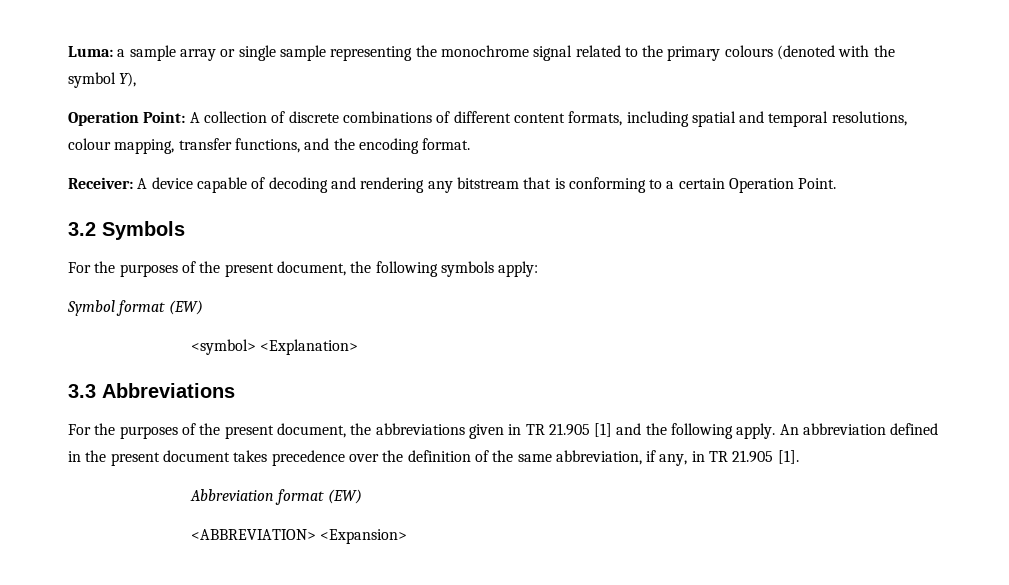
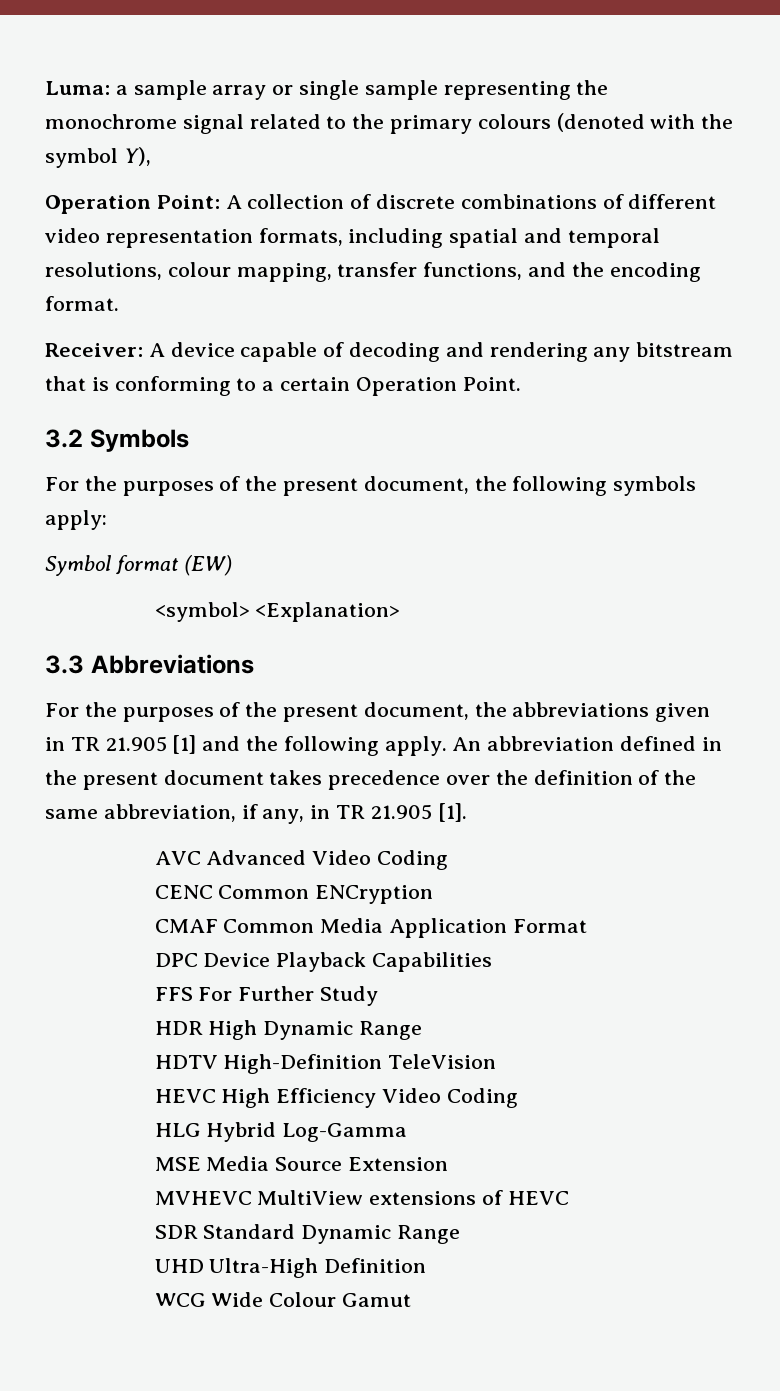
- Operation Point: A collection of discrete combinations of different content formats, including spatial and temporal resolutions, colour mapping, transfer functions, and the encoding format.
+ Operation Point: A collection of discrete combinations of different video representation formats, including spatial and temporal resolutions, colour mapping, transfer functions, and the encoding format.
- Abbreviation format (EW)
- <ABBREVIATION> <Expansion>
+ AVC Advanced Video Coding
+ CENC Common ENCryption
+ CMAF Common Media Application Format
+ DPC Device Playback Capabilities
+ FFS For Further Study
+ HDR High Dynamic Range
+ HDTV High-Definition TeleVision
+ HEVC High Efficiency Video Coding
+ HLG Hybrid Log-Gamma
+ MSE Media Source Extension
+ MVHEVC MultiView extensions of HEVC
+ SDR Standard Dynamic Range
+ UHD Ultra-High Definition
+ WCG Wide Colour Gamut

